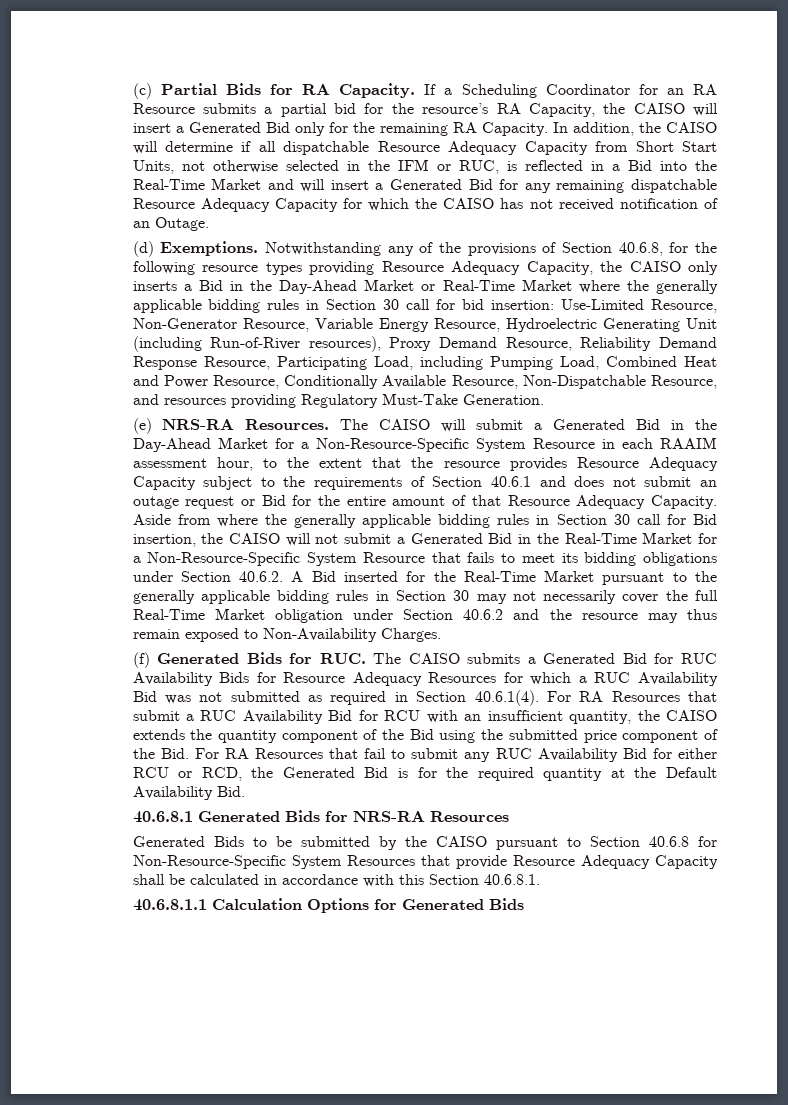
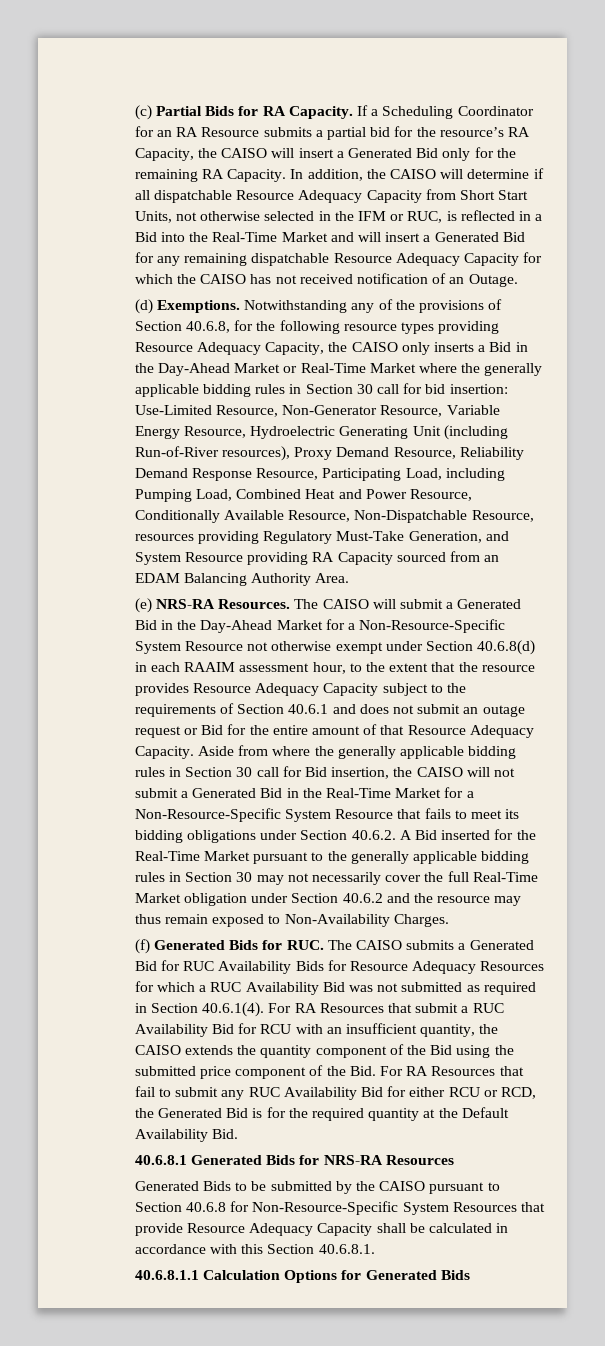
- Use-Limited Resource, Non-Generator Resource, Variable Energy Resource, Hydroelectric Generating Unit (including Run-of-River resources), Proxy Demand Resource, Reliability Demand Response Resource, Participating Load, including Pumping Load, Combined Heat and Power Resource, Conditionally Available Resource, Non-Dispatchable Resource, and resources providing Regulatory Must-Take Generation.
+ Use-Limited Resource, Non-Generator Resource, Variable Energy Resource, Hydroelectric Generating Unit (including Run-of-River resources), Proxy Demand Resource, Reliability Demand Response Resource, Participating Load, including Pumping Load, Combined Heat and Power Resource, Conditionally Available Resource, Non-Dispatchable Resource, resources providing Regulatory Must-Take Generation, and System Resource providing RA Capacity sourced from an EDAM Balancing Authority Area.
- The CAISO will submit a Generated Bid in the Day-Ahead Market for a Non-Resource-Specific System Resource in each RAAIM assessment hour, to the extent that the resource provides Resource Adequacy Capacity subject to the requirements of Section 40.6.1 and does not submit an outage request or Bid for the entire amount of that Resource Adequacy Capacity.
+ The CAISO will submit a Generated Bid in the Day-Ahead Market for a Non-Resource-Specific System Resource not otherwise exempt under Section 40.6.8(d) in each RAAIM assessment hour, to the extent that the resource provides Resource Adequacy Capacity subject to the requirements of Section 40.6.1 and does not submit an outage request or Bid for the entire amount of that Resource Adequacy Capacity.

